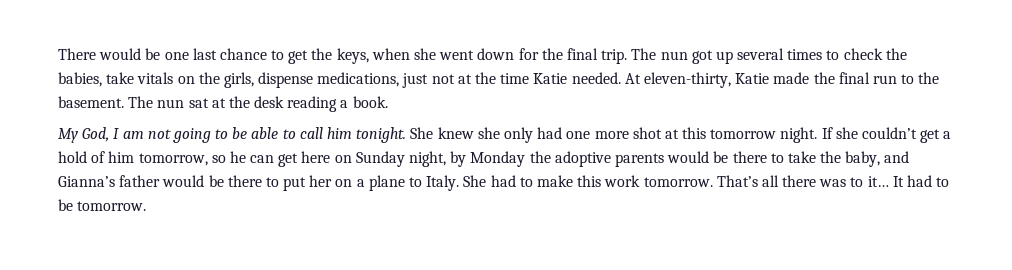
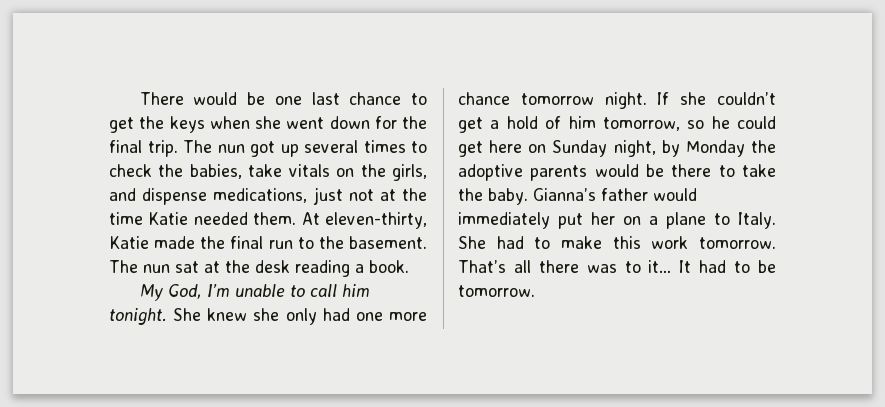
- There would be one last chance to get the keys, when she went down for the final trip.
+ There would be one last chance to get the keys when she went down for the final trip.
- The nun got up several times to check the babies, take vitals on the girls, dispense medications, just not at the time Katie needed.
+ The nun got up several times to check the babies, take vitals on the girls, and dispense medications, just not at the time Katie needed them.
- My God, I am not going to be able to call him tonight.
+ My God, I’m unable to call him tonight.
- She knew she only had one more shot at this tomorrow night.
+ She knew she only had one more chance tomorrow night.
- If she couldn’t get a hold of him tomorrow, so he can get here on Sunday night, by Monday the adoptive parents would be there to take the baby, and Gianna’s father would be there to put her on a plane to Italy.
+ If she couldn’t get a hold of him tomorrow, so he could get here on Sunday night, by Monday the adoptive parents would be there to take the baby. Gianna’s father would immediately put her on a plane to Italy.

